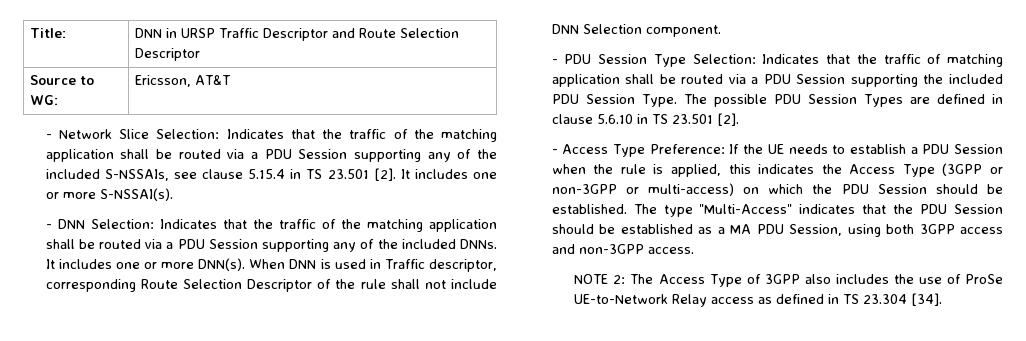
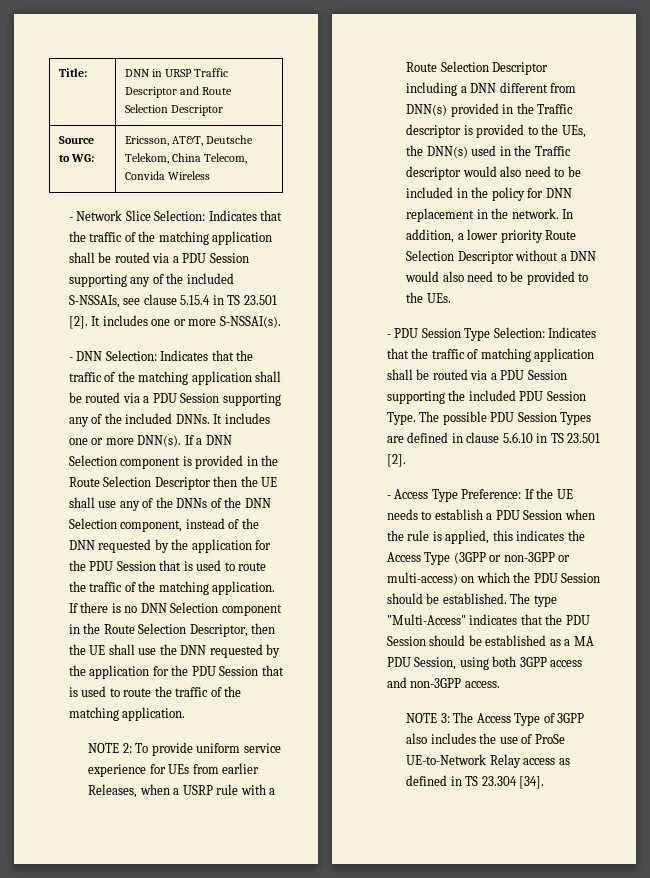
- Source to WG: | Ericsson, AT&T
+ Source to WG: | Ericsson, AT&T, Deutsche Telekom, China Telecom, Convida Wireless
- When DNN is used in Traffic descriptor, corresponding Route Selection Descriptor of the rule shall not include DNN Selection component.
+ If a DNN Selection component is provided in the Route Selection Descriptor then the UE shall use any of the DNNs of the DNN Selection component, instead of the DNN requested by the application for the PDU Session that is used to route the traffic of the matching application. If there is no DNN Selection component in the Route Selection Descriptor, then the UE shall use the DNN requested by the application for the PDU Session that is used to route the traffic of the matching application.
+ NOTE 2: To provide uniform service experience for UEs from earlier Releases, when a USRP rule with a Route Selection Descriptor including a DNN different from DNN(s) provided in the Traffic descriptor is provided to the UEs, the DNN(s) used in the Traffic descriptor would also need to be included in the policy for DNN replacement in the network. In addition, a lower priority Route Selection Descriptor without a DNN would also need to be provided to the UEs.
- NOTE 2: The Access Type of 3GPP also includes the use of ProSe UE-to-Network Relay access as defined in TS 23.304 [34].
+ NOTE 3: The Access Type of 3GPP also includes the use of ProSe UE-to-Network Relay access as defined in TS 23.304 [34].

